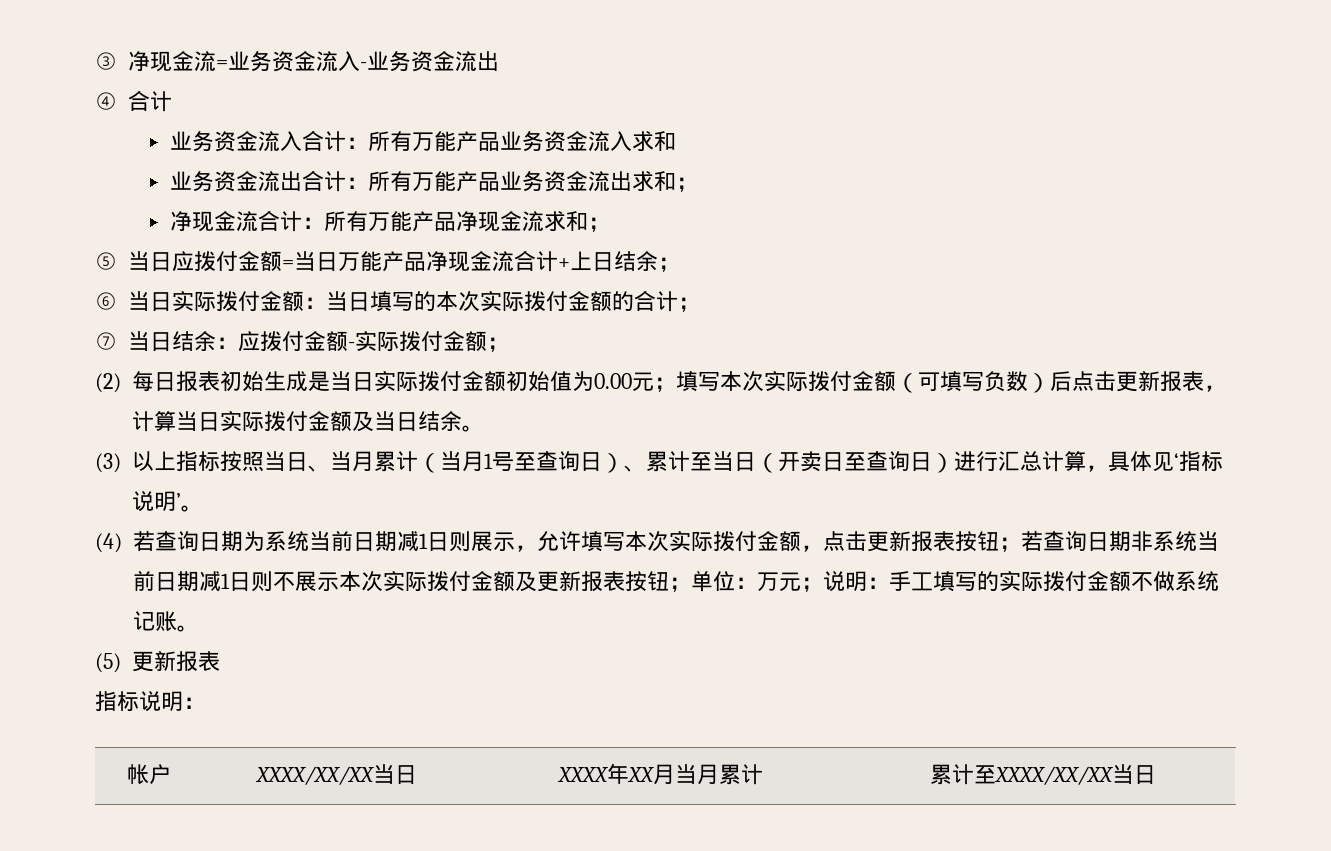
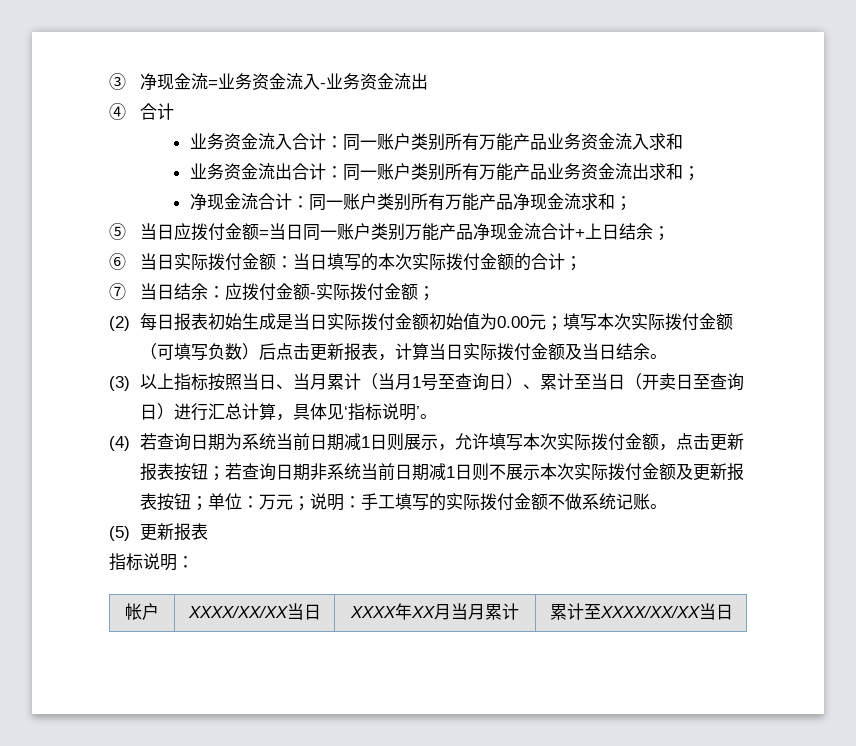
- 业务资金流入合计：所有万能产品业务资金流入求和
+ 业务资金流入合计：同一账户类别所有万能产品业务资金流入求和
- 业务资金流出合计：所有万能产品业务资金流出求和；
+ 业务资金流出合计：同一账户类别所有万能产品业务资金流出求和；
- 净现金流合计：所有万能产品净现金流求和；
+ 净现金流合计：同一账户类别所有万能产品净现金流求和；
- ⑤当日应拨付金额=当日万能产品净现金流合计+上日结余；
+ ⑤当日应拨付金额=当日同一账户类别万能产品净现金流合计+上日结余；

